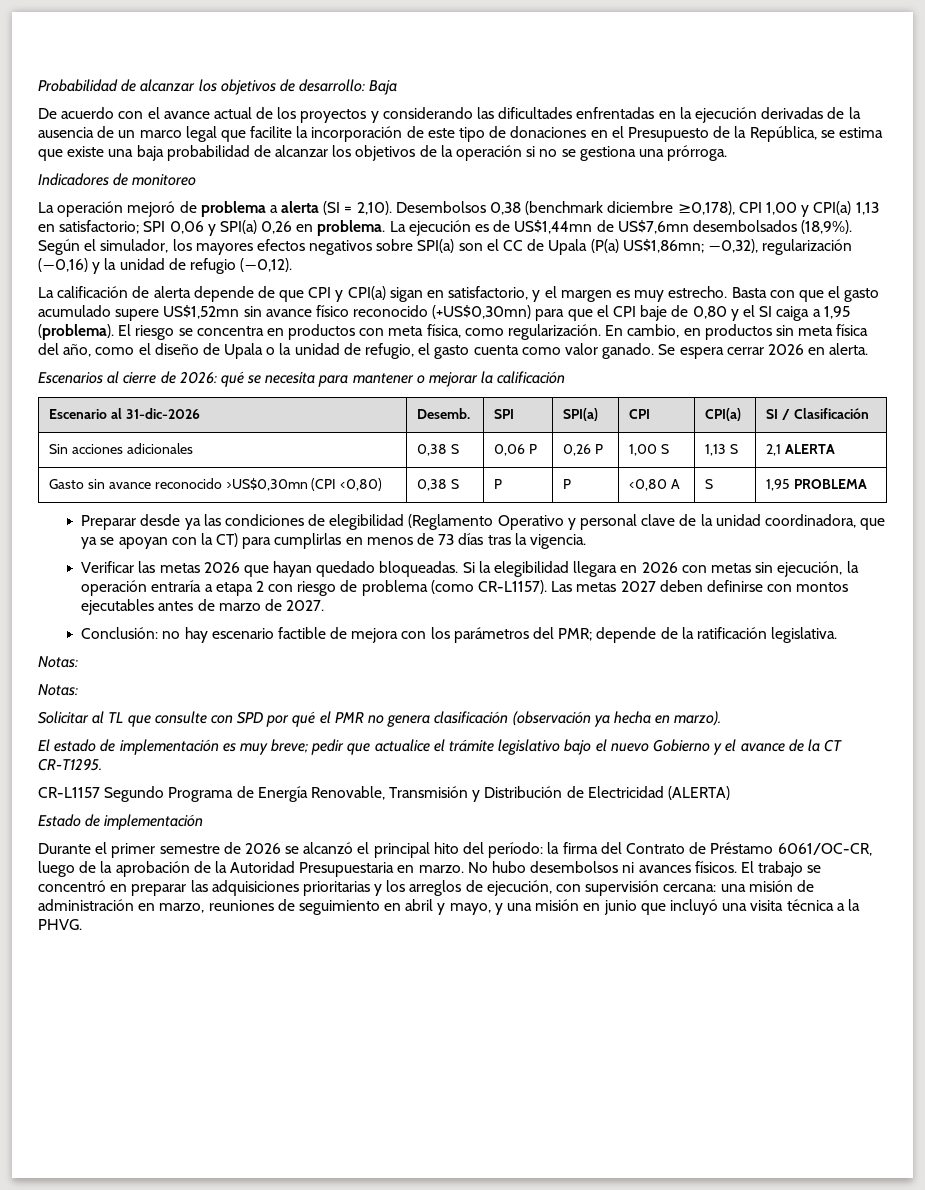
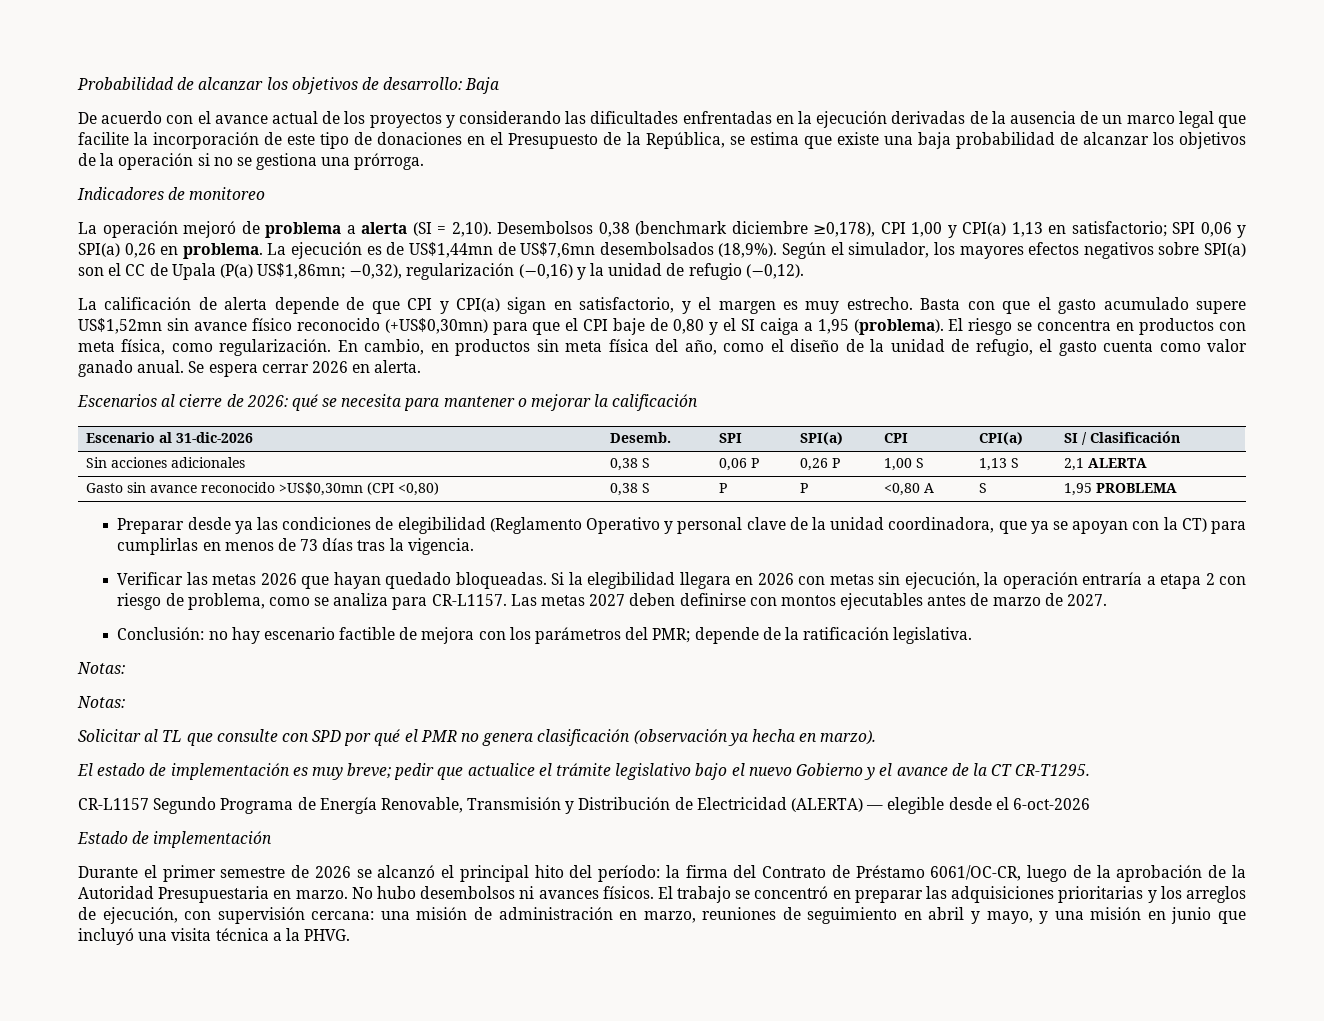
- En cambio, en productos sin meta física del año, como el diseño de Upala o la unidad de refugio, el gasto cuenta como valor ganado.
+ En cambio, en productos sin meta física del año, como el diseño de la unidad de refugio, el gasto cuenta como valor ganado anual.
- Si la elegibilidad llegara en 2026 con metas sin ejecución, la operación entraría a etapa 2 con riesgo de problema (como CR-L1157).
+ Si la elegibilidad llegara en 2026 con metas sin ejecución, la operación entraría a etapa 2 con riesgo de problema, como se analiza para CR-L1157.
- CR-L1157 Segundo Programa de Energía Renovable, Transmisión y Distribución de Electricidad (ALERTA)
+ CR-L1157 Segundo Programa de Energía Renovable, Transmisión y Distribución de Electricidad (ALERTA) — elegible desde el 6-oct-2026

